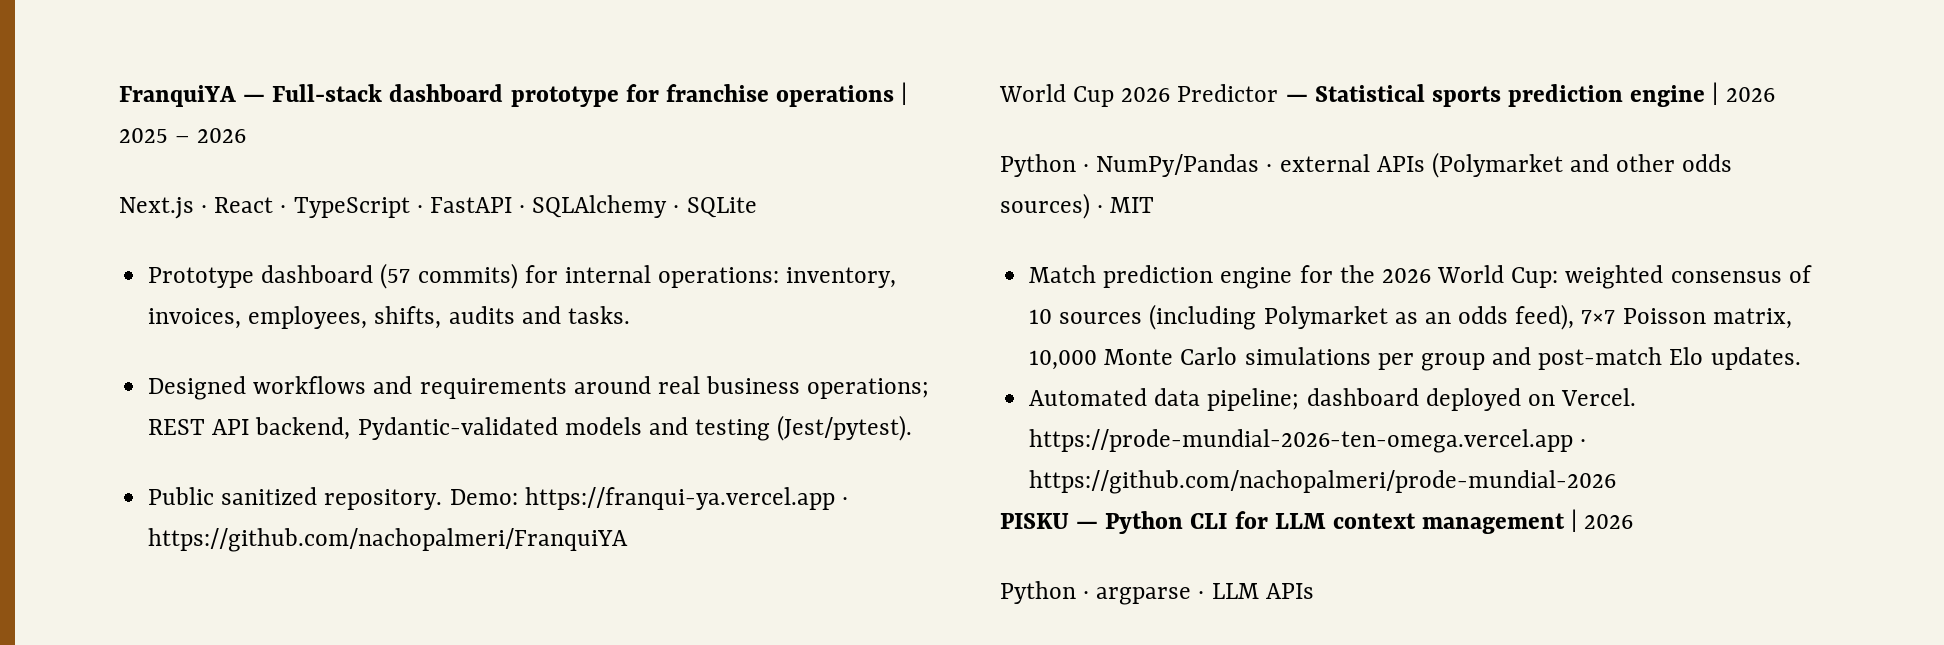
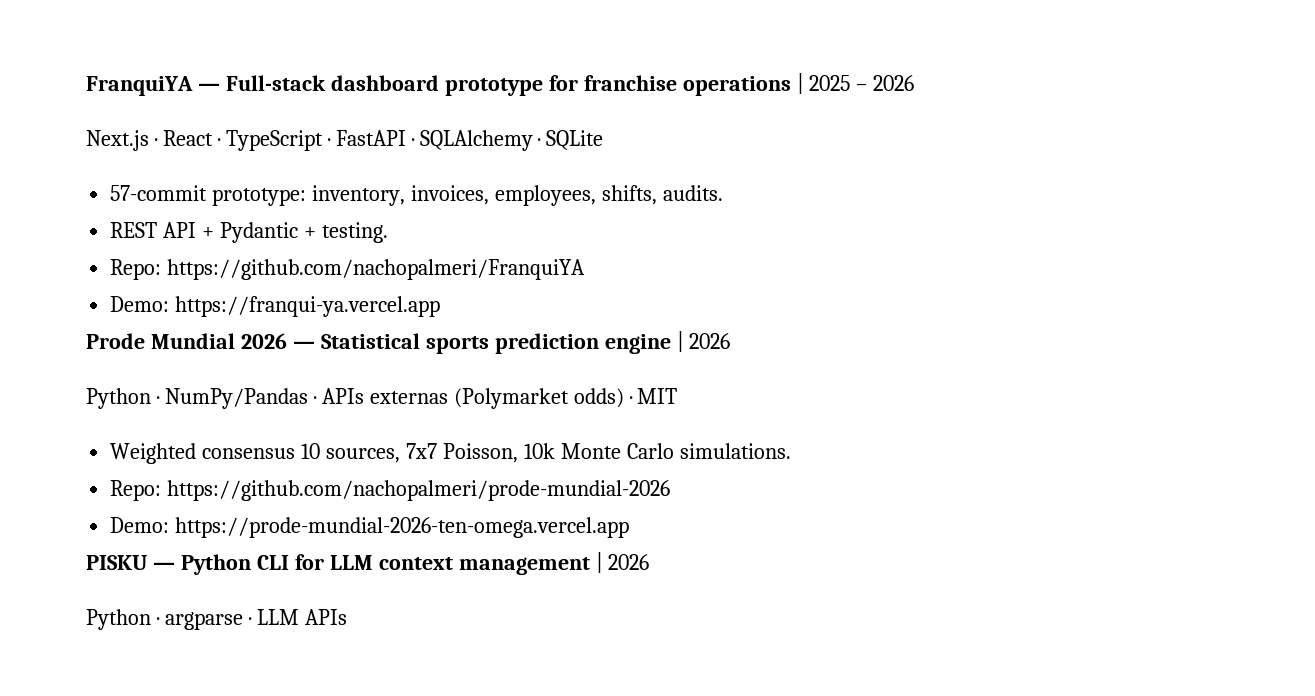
- Prototype dashboard (57 commits) for internal operations: inventory, invoices, employees, shifts, audits and tasks.
- Designed workflows and requirements around real business operations; REST API backend, Pydantic-validated models and testing (Jest/pytest).
- Public sanitized repository. Demo: https://franqui-ya.vercel.app · https://github.com/nachopalmeri/FranquiYA
- World Cup 2026 Predictor — Statistical sports prediction engine | 2026
+ 57-commit prototype: inventory, invoices, employees, shifts, audits.
+ REST API + Pydantic + testing.
+ Repo: https://github.com/nachopalmeri/FranquiYA
+ Demo: https://franqui-ya.vercel.app
+ Prode Mundial 2026 — Statistical sports prediction engine | 2026
- Python · NumPy/Pandas · external APIs (Polymarket and other odds sources) · MIT
- Match prediction engine for the 2026 World Cup: weighted consensus of 10 sources (including Polymarket as an odds feed), 7×7 Poisson matrix, 10,000 Monte Carlo simulations per group and post-match Elo updates.
- Automated data pipeline; dashboard deployed on Vercel. https://prode-mundial-2026-ten-omega.vercel.app · https://github.com/nachopalmeri/prode-mundial-2026
+ Python · NumPy/Pandas · APIs externas (Polymarket odds) · MIT
+ Weighted consensus 10 sources, 7x7 Poisson, 10k Monte Carlo simulations.
+ Repo: https://github.com/nachopalmeri/prode-mundial-2026
+ Demo: https://prode-mundial-2026-ten-omega.vercel.app

